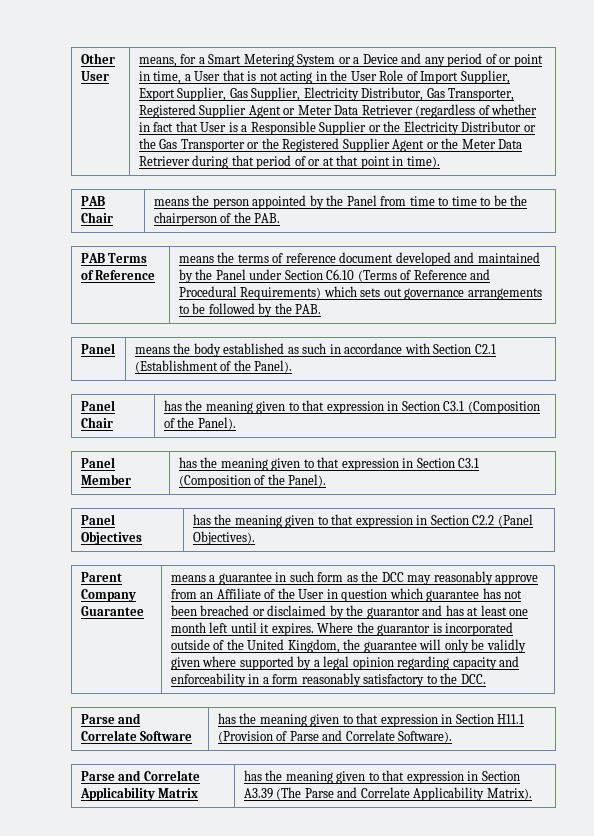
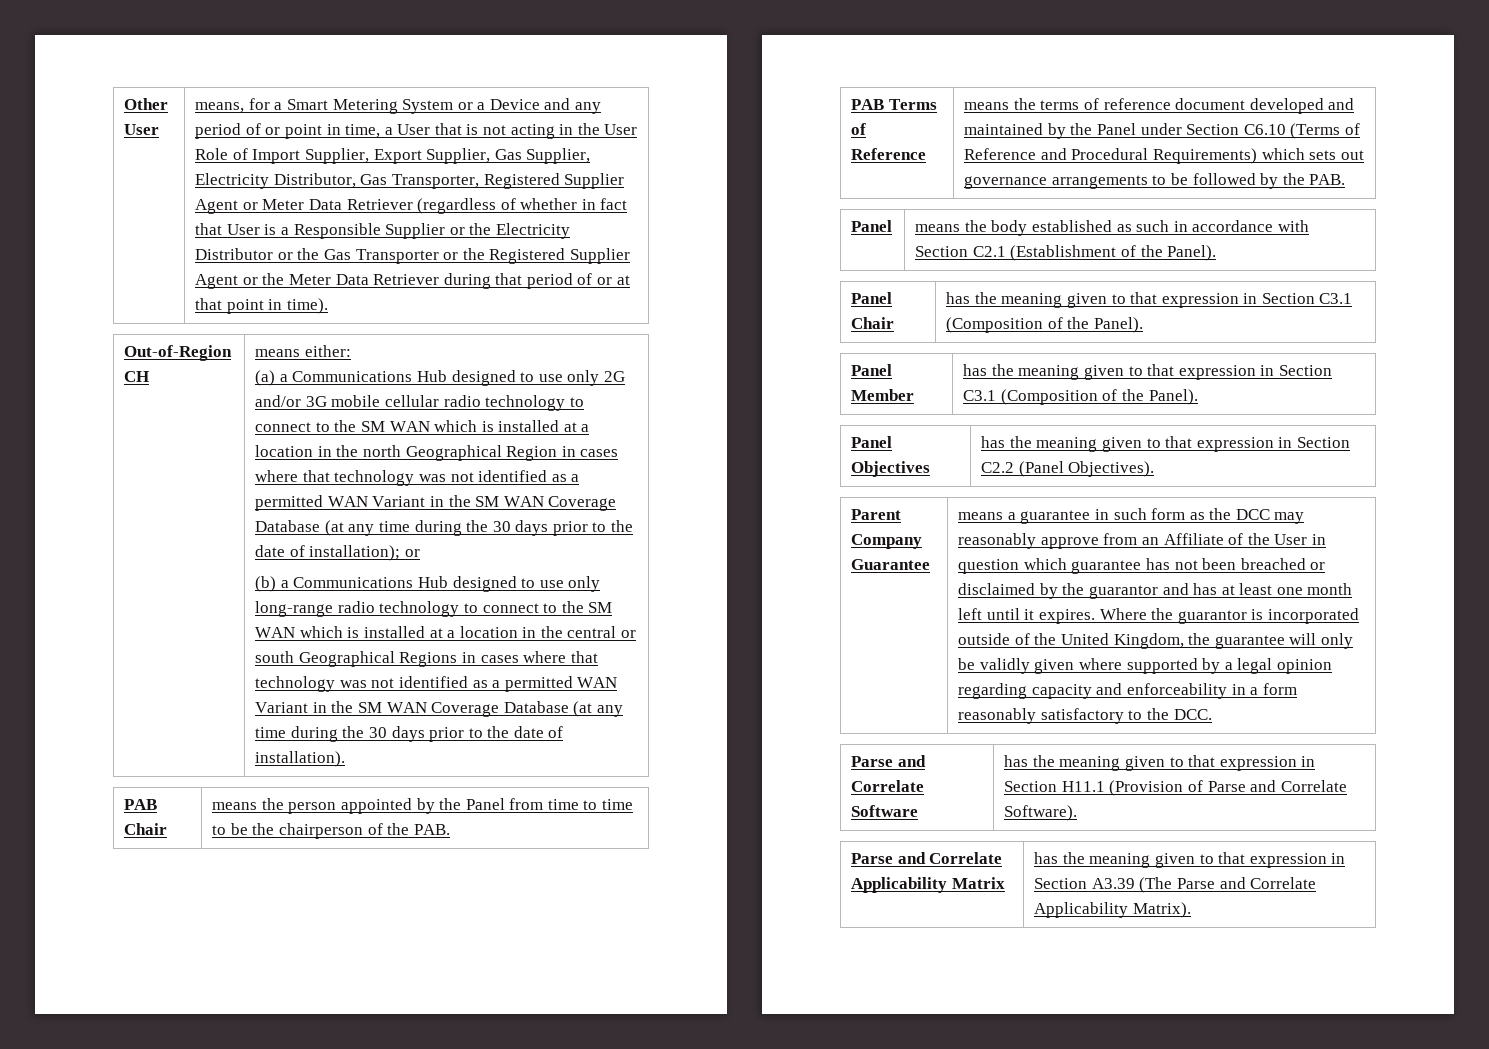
+ Out-of-Region CH | means either:
+ (a) a Communications Hub designed to use only 2G and/or 3G mobile cellular radio technology to connect to the SM WAN which is installed at a location in the north Geographical Region in cases where that technology was not identified as a permitted WAN Variant in the SM WAN Coverage Database (at any time during the 30 days prior to the date of installation); or
+ (b) a Communications Hub designed to use only long-range radio technology to connect to the SM WAN which is installed at a location in the central or south Geographical Regions in cases where that technology was not identified as a permitted WAN Variant in the SM WAN Coverage Database (at any time during the 30 days prior to the date of installation).

